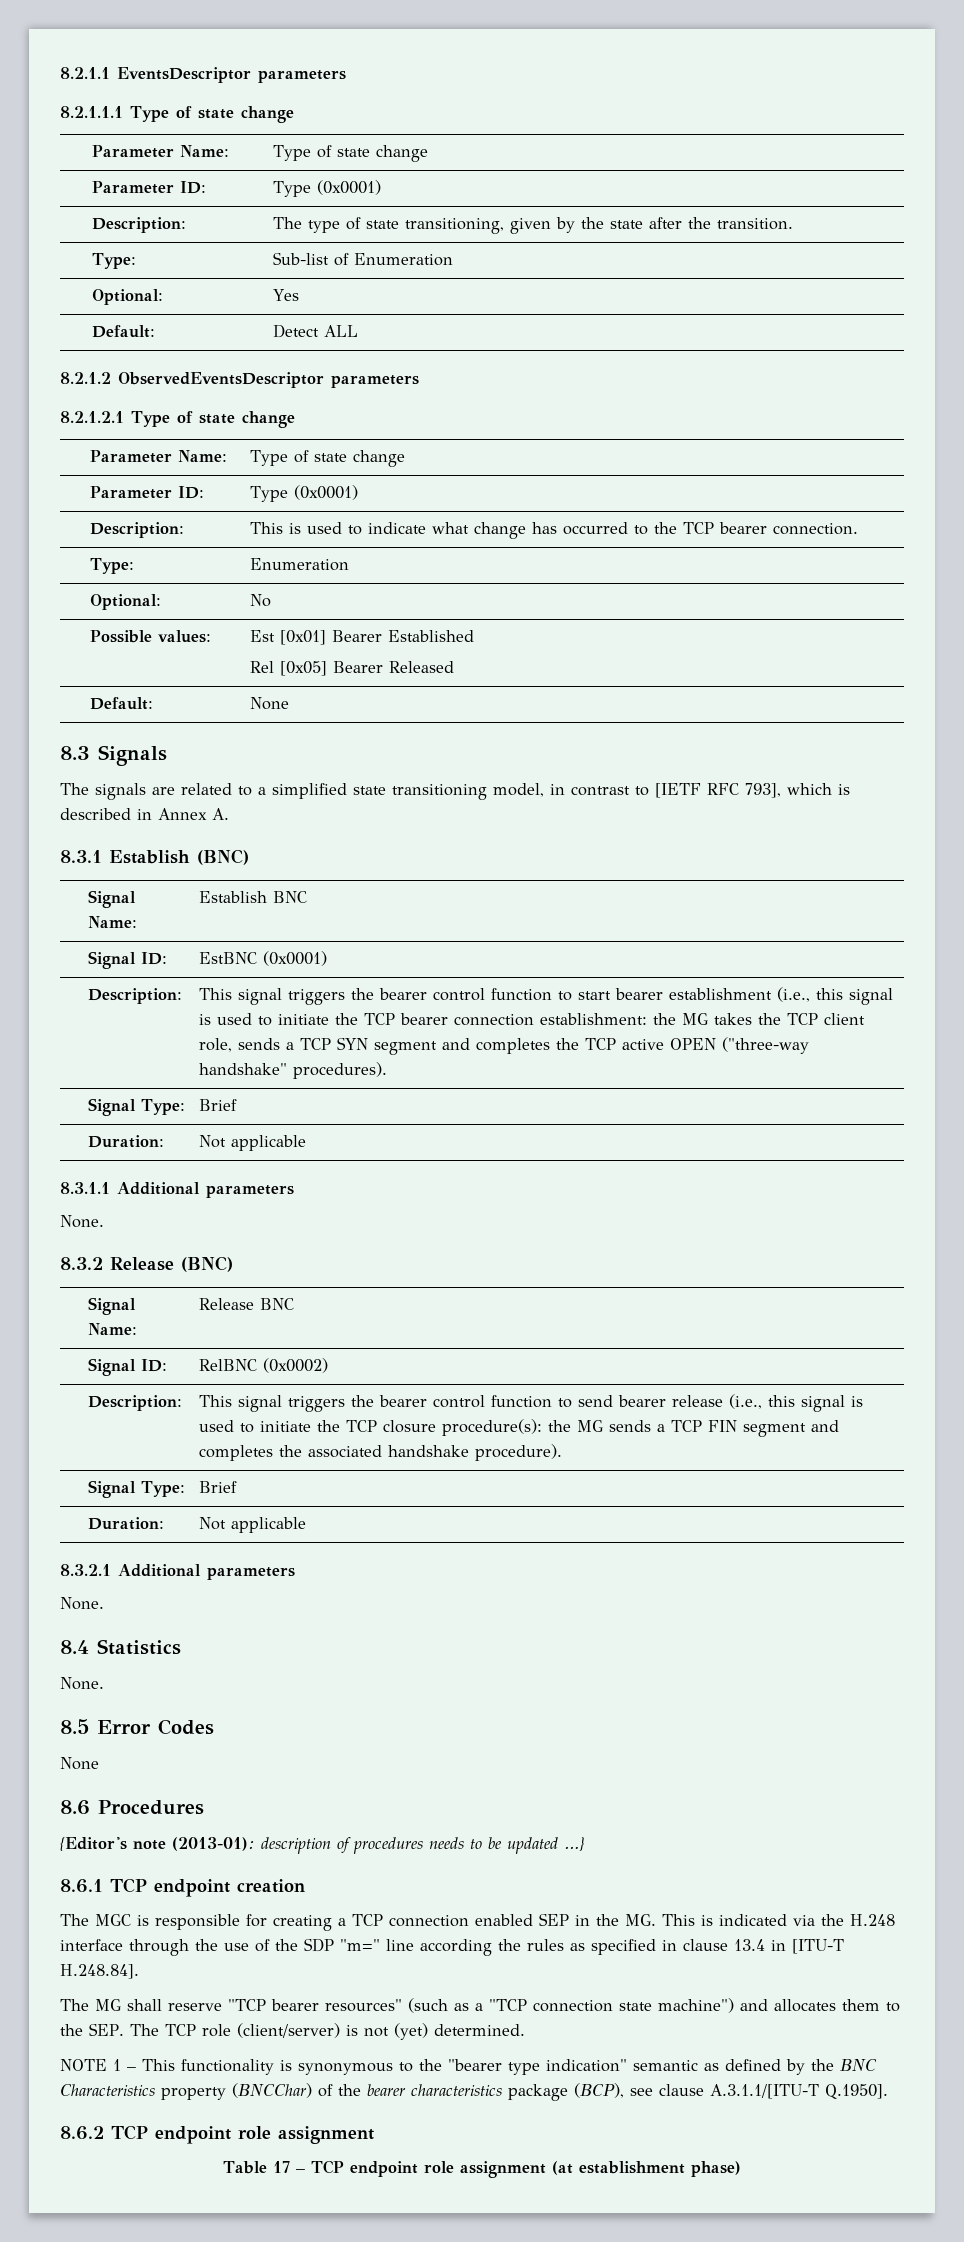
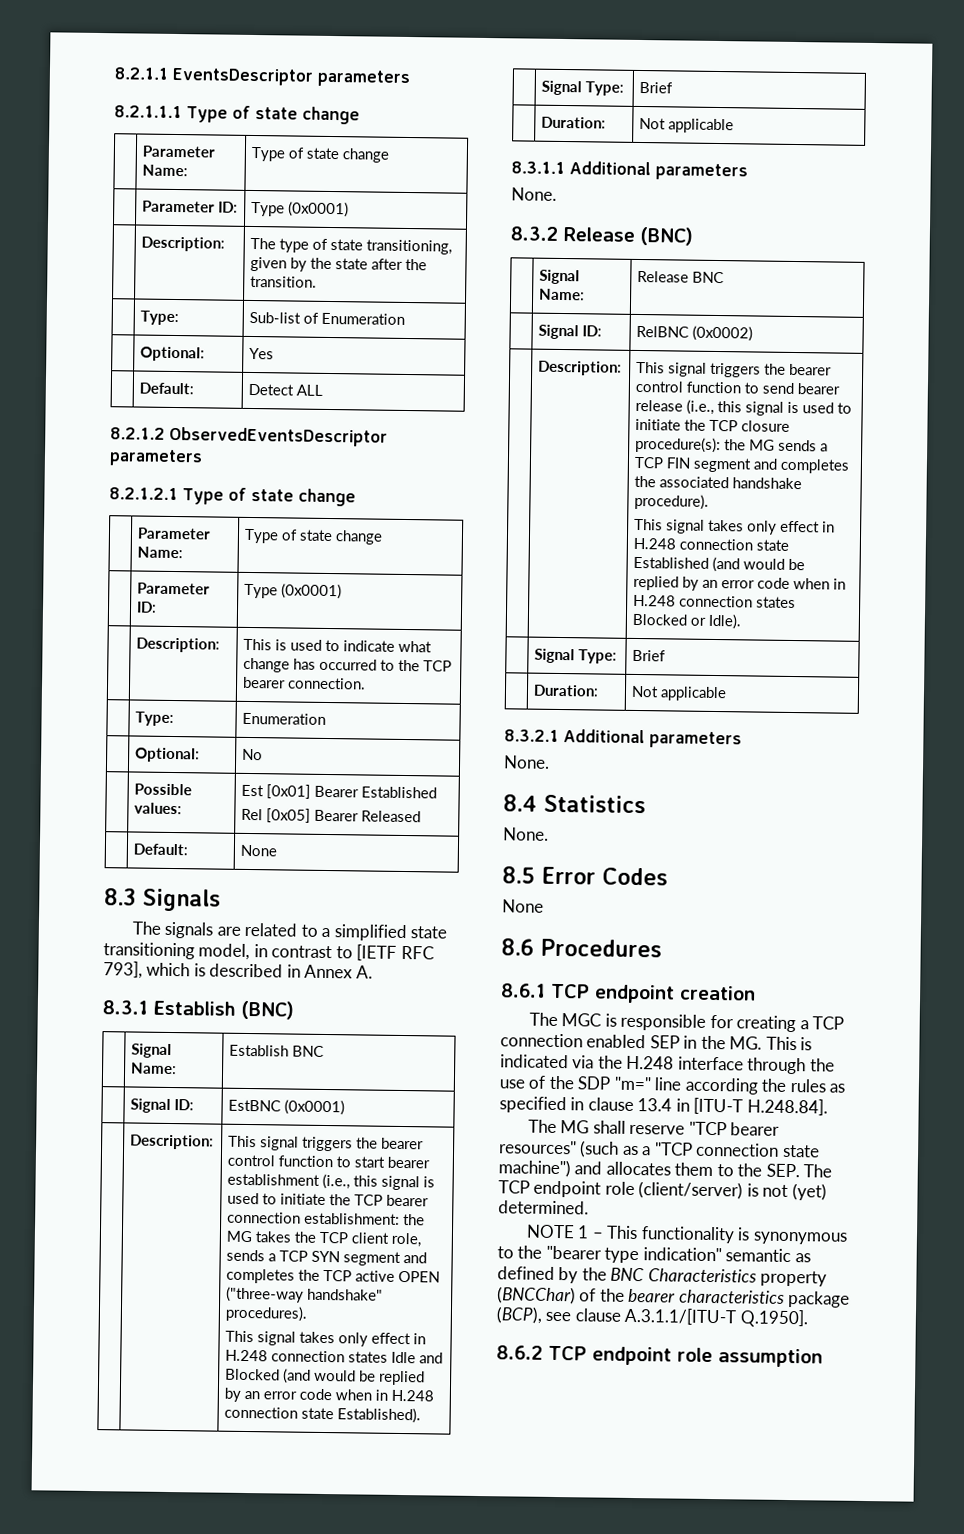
+ This signal takes only effect in H.248 connection states Idle and Blocked (and would be replied by an error code when in H.248 connection state Established).
+ This signal takes only effect in H.248 connection state Established (and would be replied by an error code when in H.248 connection states Blocked or Idle).
- {Editor's note (2013-01): description of procedures needs to be updated …}
- The MG shall reserve "TCP bearer resources" (such as a "TCP connection state machine") and allocates them to the SEP. The TCP role (client/server) is not (yet) determined.
+ The MG shall reserve "TCP bearer resources" (such as a "TCP connection state machine") and allocates them to the SEP. The TCP endpoint role (client/server) is not (yet) determined.
- 8.6.2 TCP endpoint role assignment
- Table 17 – TCP endpoint role assignment (at establishment phase)
+ 8.6.2 TCP endpoint role assumption

